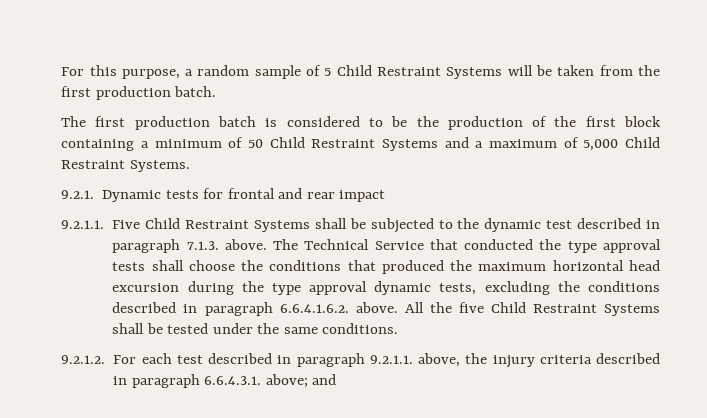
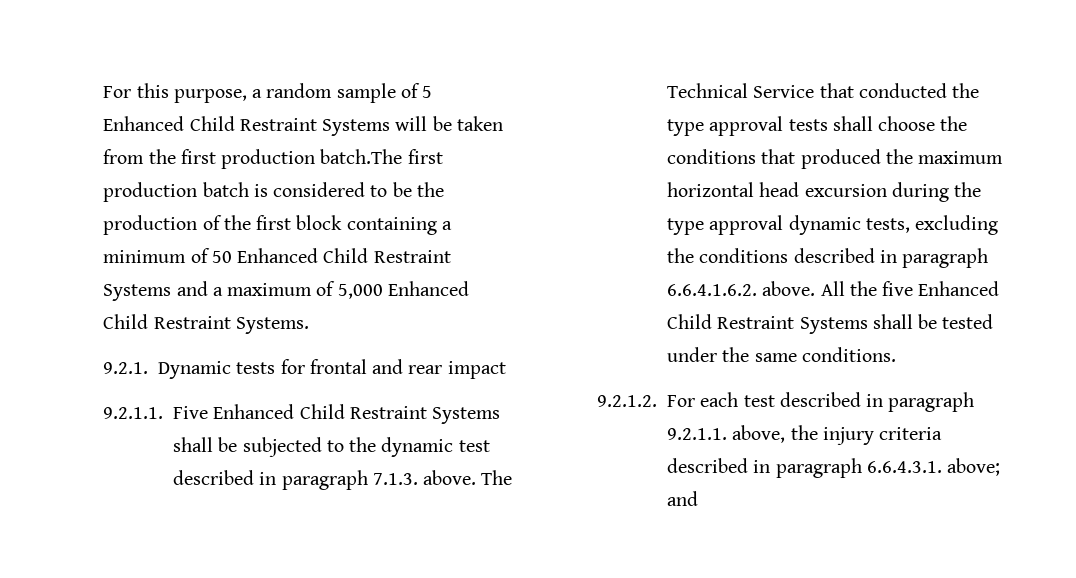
- For this purpose, a random sample of 5 Child Restraint Systems will be taken from the first production batch.
- The first production batch is considered to be the production of the first block containing a minimum of 50 Child Restraint Systems and a maximum of 5,000 Child Restraint Systems.
+ For this purpose, a random sample of 5 Enhanced Child Restraint Systems will be taken from the first production batch.The first production batch is considered to be the production of the first block containing a minimum of 50 Enhanced Child Restraint Systems and a maximum of 5,000 Enhanced Child Restraint Systems.
- 9.2.1.1. Five Child Restraint Systems shall be subjected to the dynamic test described in paragraph 7.1.3. above.
+ 9.2.1.1. Five Enhanced Child Restraint Systems shall be subjected to the dynamic test described in paragraph 7.1.3. above.
- All the five Child Restraint Systems shall be tested under the same conditions.
+ All the five Enhanced Child Restraint Systems shall be tested under the same conditions.

